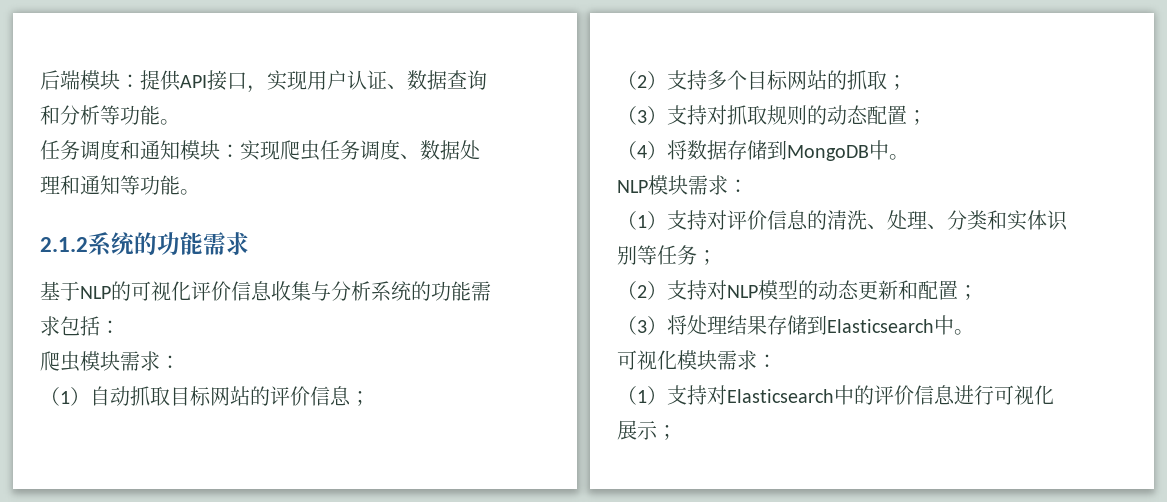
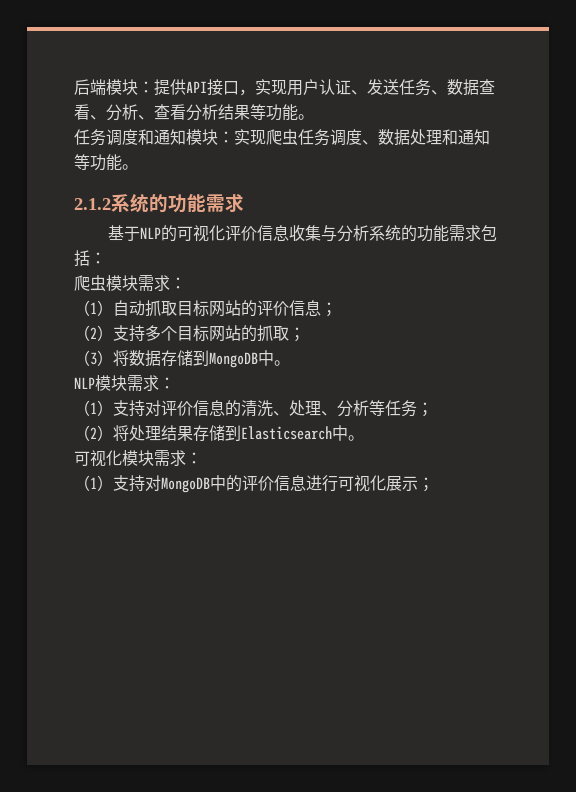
- 后端模块：提供API接口，实现用户认证、数据查询和分析等功能。
+ 后端模块：提供API接口，实现用户认证、发送任务、数据查看、分析、查看分析结果等功能。
- （3）支持对抓取规则的动态配置；
- （4）将数据存储到MongoDB中。
+ （3）将数据存储到MongoDB中。
- （1）支持对评价信息的清洗、处理、分类和实体识别等任务；
+ （1）支持对评价信息的清洗、处理、分析等任务；
- （2）支持对NLP模型的动态更新和配置；
- （3）将处理结果存储到Elasticsearch中。
+ （2）将处理结果存储到Elasticsearch中。
- （1）支持对Elasticsearch中的评价信息进行可视化展示；
+ （1）支持对MongoDB中的评价信息进行可视化展示；

